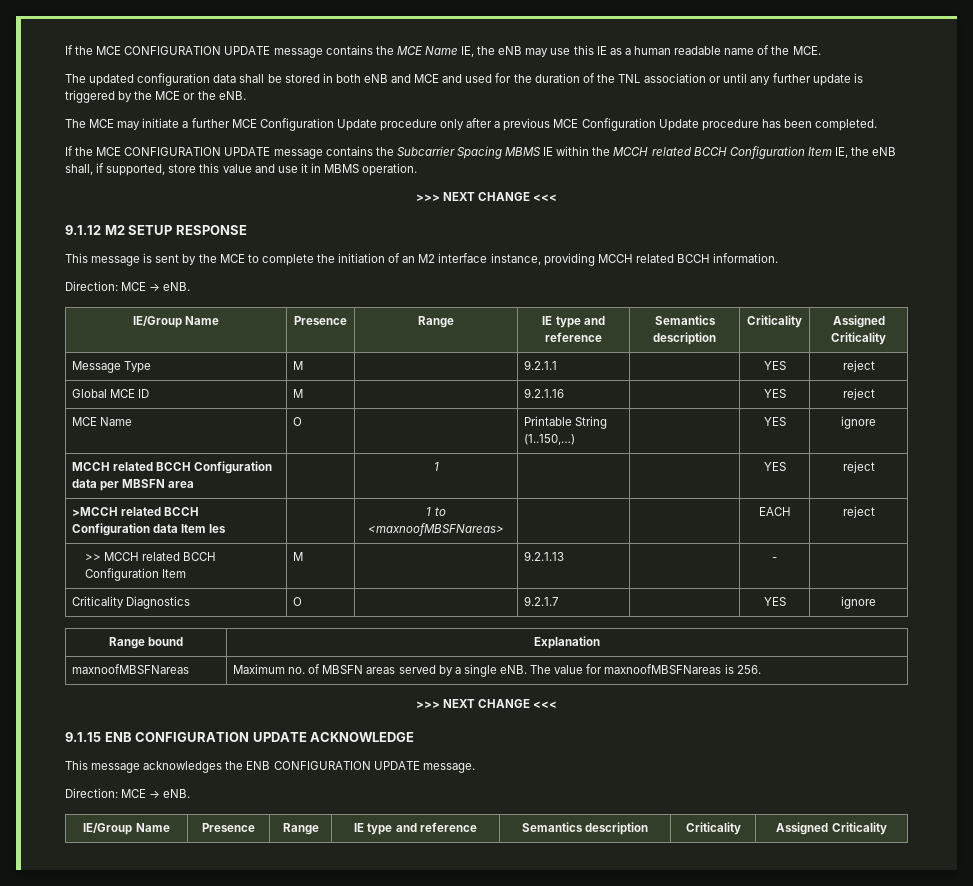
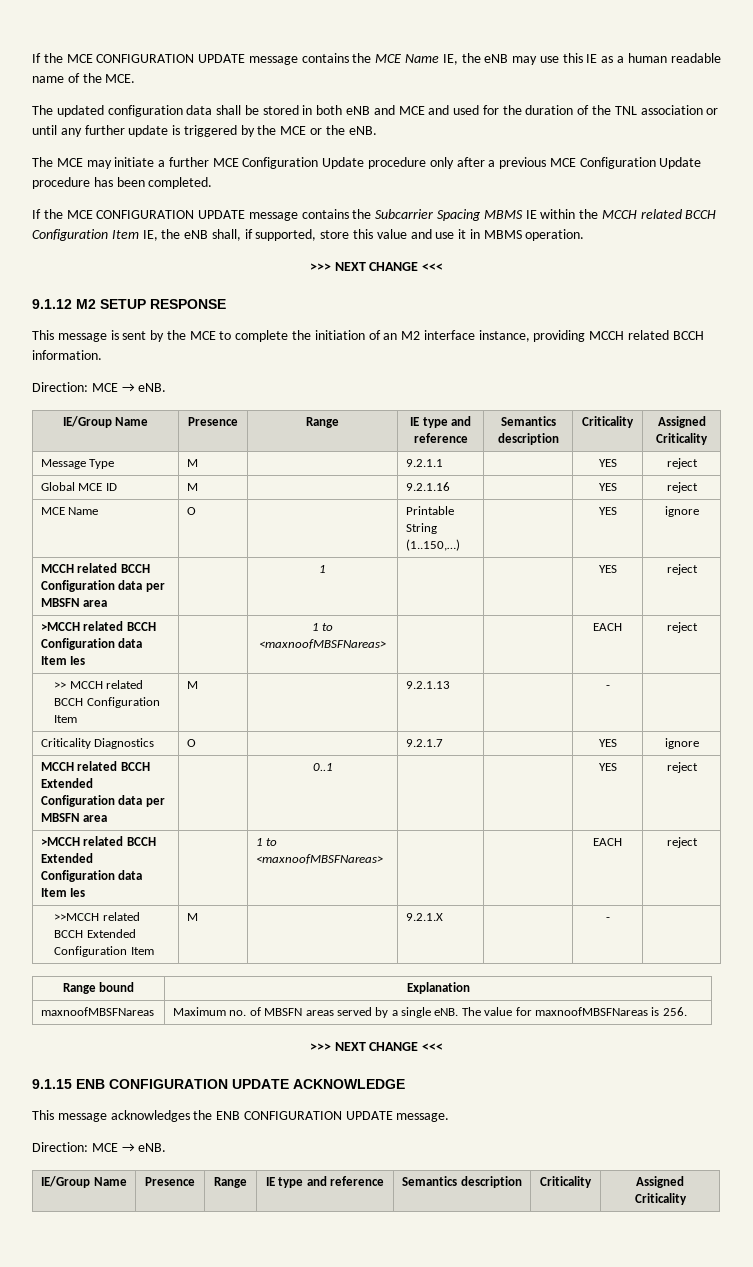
+ MCCH related BCCH Extended Configuration data per MBSFN area | | 0..1 | | | YES | reject
+ >MCCH related BCCH Extended Configuration data Item Ies | | 1 to <maxnoofMBSFNareas> | | | EACH | reject
+ >>MCCH related BCCH Extended Configuration Item | M | | 9.2.1.X | | - |

